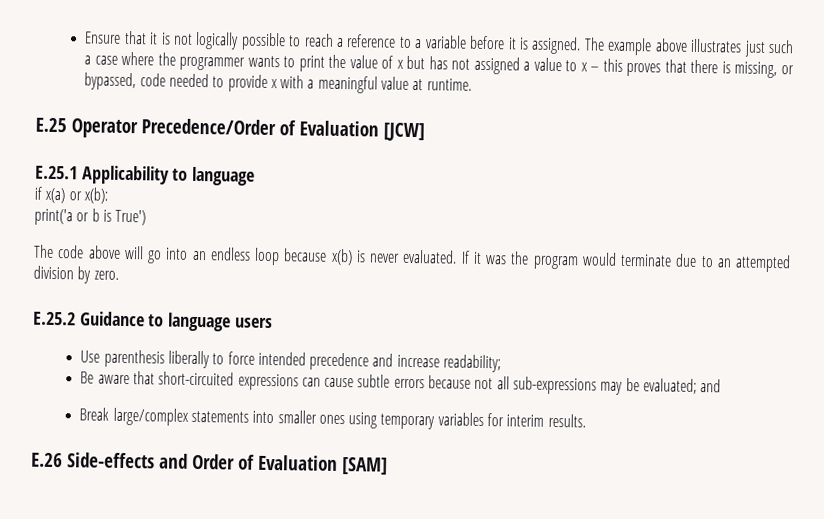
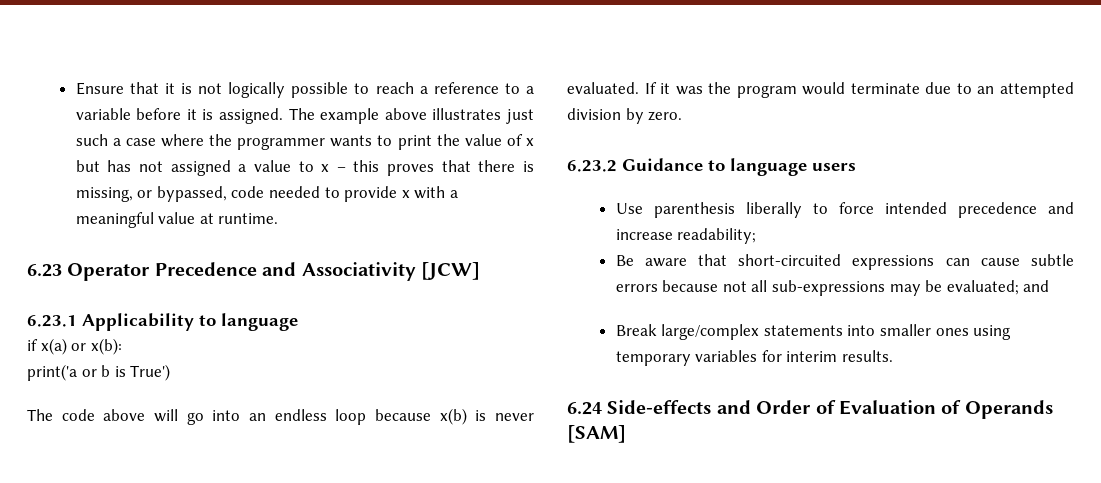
- E.25 Operator Precedence/Order of Evaluation [JCW]
+ 6.23 Operator Precedence and Associativity [JCW]
- E.25.1 Applicability to language
+ 6.23.1 Applicability to language
- E.25.2 Guidance to language users
+ 6.23.2 Guidance to language users
- E.26 Side-effects and Order of Evaluation [SAM]
+ 6.24 Side-effects and Order of Evaluation of Operands [SAM]

